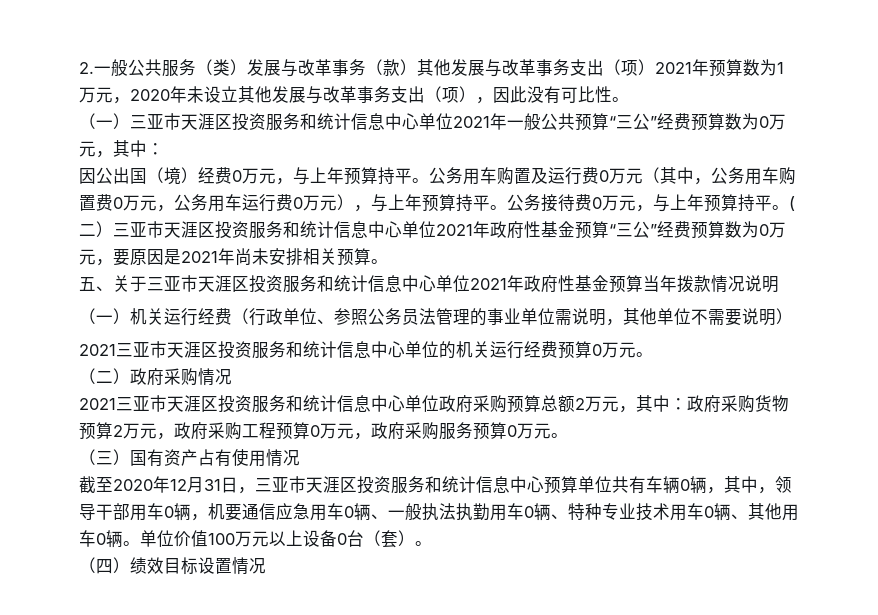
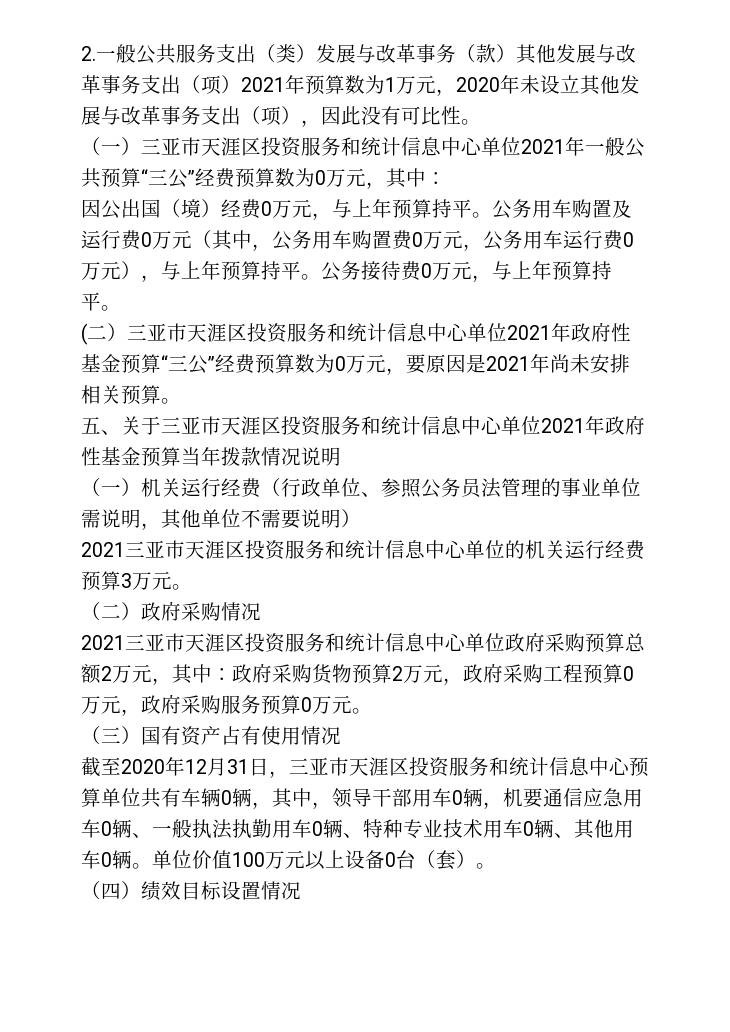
- 2.一般公共服务（类）发展与改革事务（款）其他发展与改革事务支出（项）2021年预算数为1万元，2020年未设立其他发展与改革事务支出（项），因此没有可比性。
+ 2.一般公共服务支出（类）发展与改革事务（款）其他发展与改革事务支出（项）2021年预算数为1万元，2020年未设立其他发展与改革事务支出（项），因此没有可比性。
- 公务接待费0万元，与上年预算持平。(二）三亚市天涯区投资服务和统计信息中心单位2021年政府性基金预算“三公”经费预算数为0万元，要原因是2021年尚未安排相关预算。
+ 公务接待费0万元，与上年预算持平。
+ (二）三亚市天涯区投资服务和统计信息中心单位2021年政府性基金预算“三公”经费预算数为0万元，要原因是2021年尚未安排相关预算。
- 2021三亚市天涯区投资服务和统计信息中心单位的机关运行经费预算0万元。
+ 2021三亚市天涯区投资服务和统计信息中心单位的机关运行经费预算3万元。

